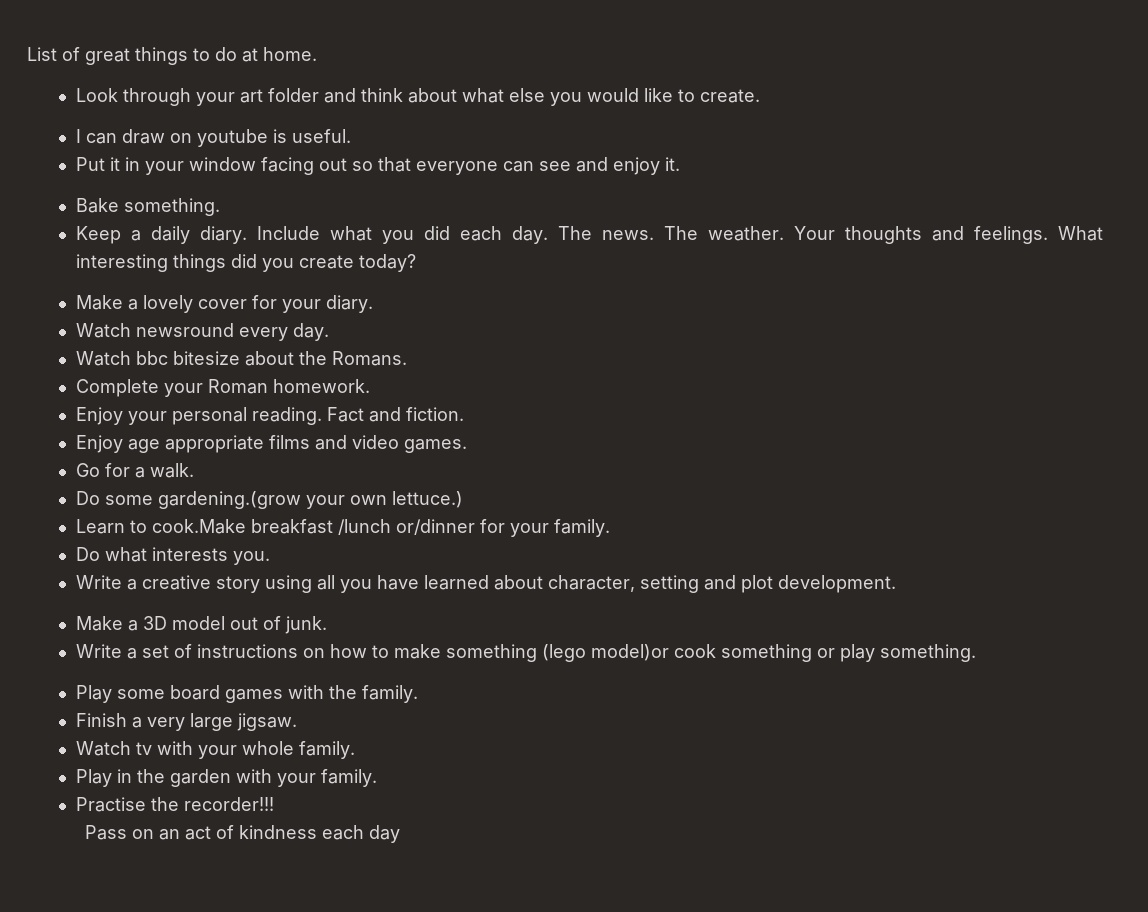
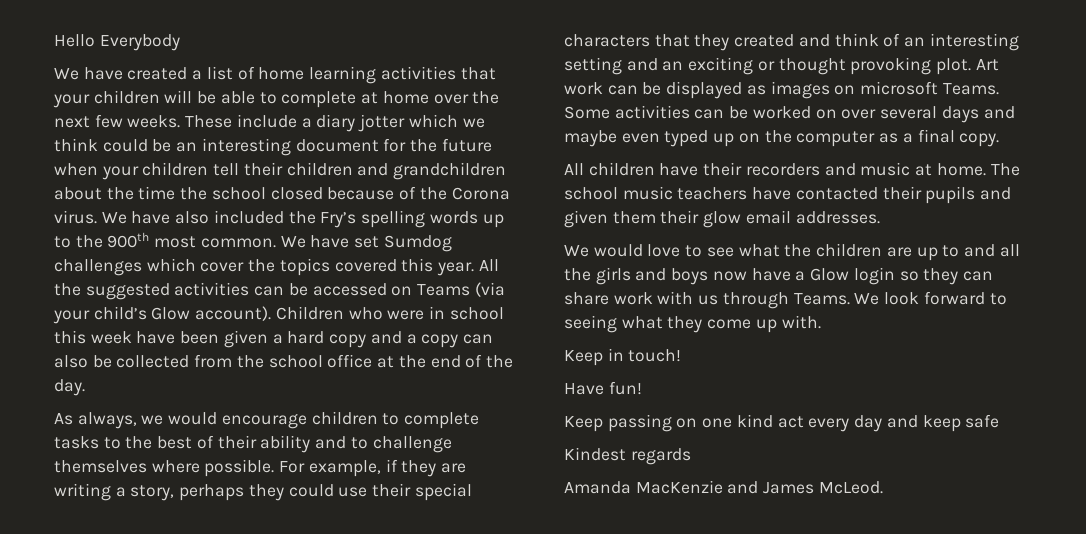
- List of great things to do at home.
- Look through your art folder and think about what else you would like to create.
- I can draw on youtube is useful.
- Put it in your window facing out so that everyone can see and enjoy it.
- Bake something.
- Keep a daily diary. Include what you did each day. The news. The weather. Your thoughts and feelings. What interesting things did you create today?
- Make a lovely cover for your diary.
- Watch newsround every day.
- Watch bbc bitesize about the Romans.
- Complete your Roman homework.
- Enjoy your personal reading. Fact and fiction.
- Enjoy age appropriate films and video games.
- Go for a walk.
- Do some gardening.(grow your own lettuce.)
- Learn to cook.Make breakfast /lunch or/dinner for your family.
- Do what interests you.
- Write a creative story using all you have learned about character, setting and plot development.
- Make a 3D model out of junk.
- Write a set of instructions on how to make something (lego model)or cook something or play something.
- Play some board games with the family.
- Finish a very large jigsaw.
- Watch tv with your whole family.
- Play in the garden with your family.
- Practise the recorder!!!
- Pass on an act of kindness each day
+ Hello Everybody
+ We have created a list of home learning activities that your children will be able to complete at home over the next few weeks. These include a diary jotter which we think could be an interesting document for the future when your children tell their children and grandchildren about the time the school closed because of the Corona virus. We have also included the Fry’s spelling words up to the 900th most common. We have set Sumdog challenges which cover the topics covered this year. All the suggested activities can be accessed on Teams (via your child’s Glow account). Children who were in school this week have been given a hard copy and a copy can also be collected from the school office at the end of the day.
+ As always, we would encourage children to complete tasks to the best of their ability and to challenge themselves where possible. For example, if they are writing a story, perhaps they could use their special characters that they created and think of an interesting setting and an exciting or thought provoking plot. Art work can be displayed as images on microsoft Teams. Some activities can be worked on over several days and maybe even typed up on the computer as a final copy.
+ All children have their recorders and music at home. The school music teachers have contacted their pupils and given them their glow email addresses.
+ We would love to see what the children are up to and all the girls and boys now have a Glow login so they can share work with us through Teams. We look forward to seeing what they come up with.
+ Keep in touch!
+ Have fun!
+ Keep passing on one kind act every day and keep safe
+ Kindest regards
+ Amanda MacKenzie and James McLeod.

